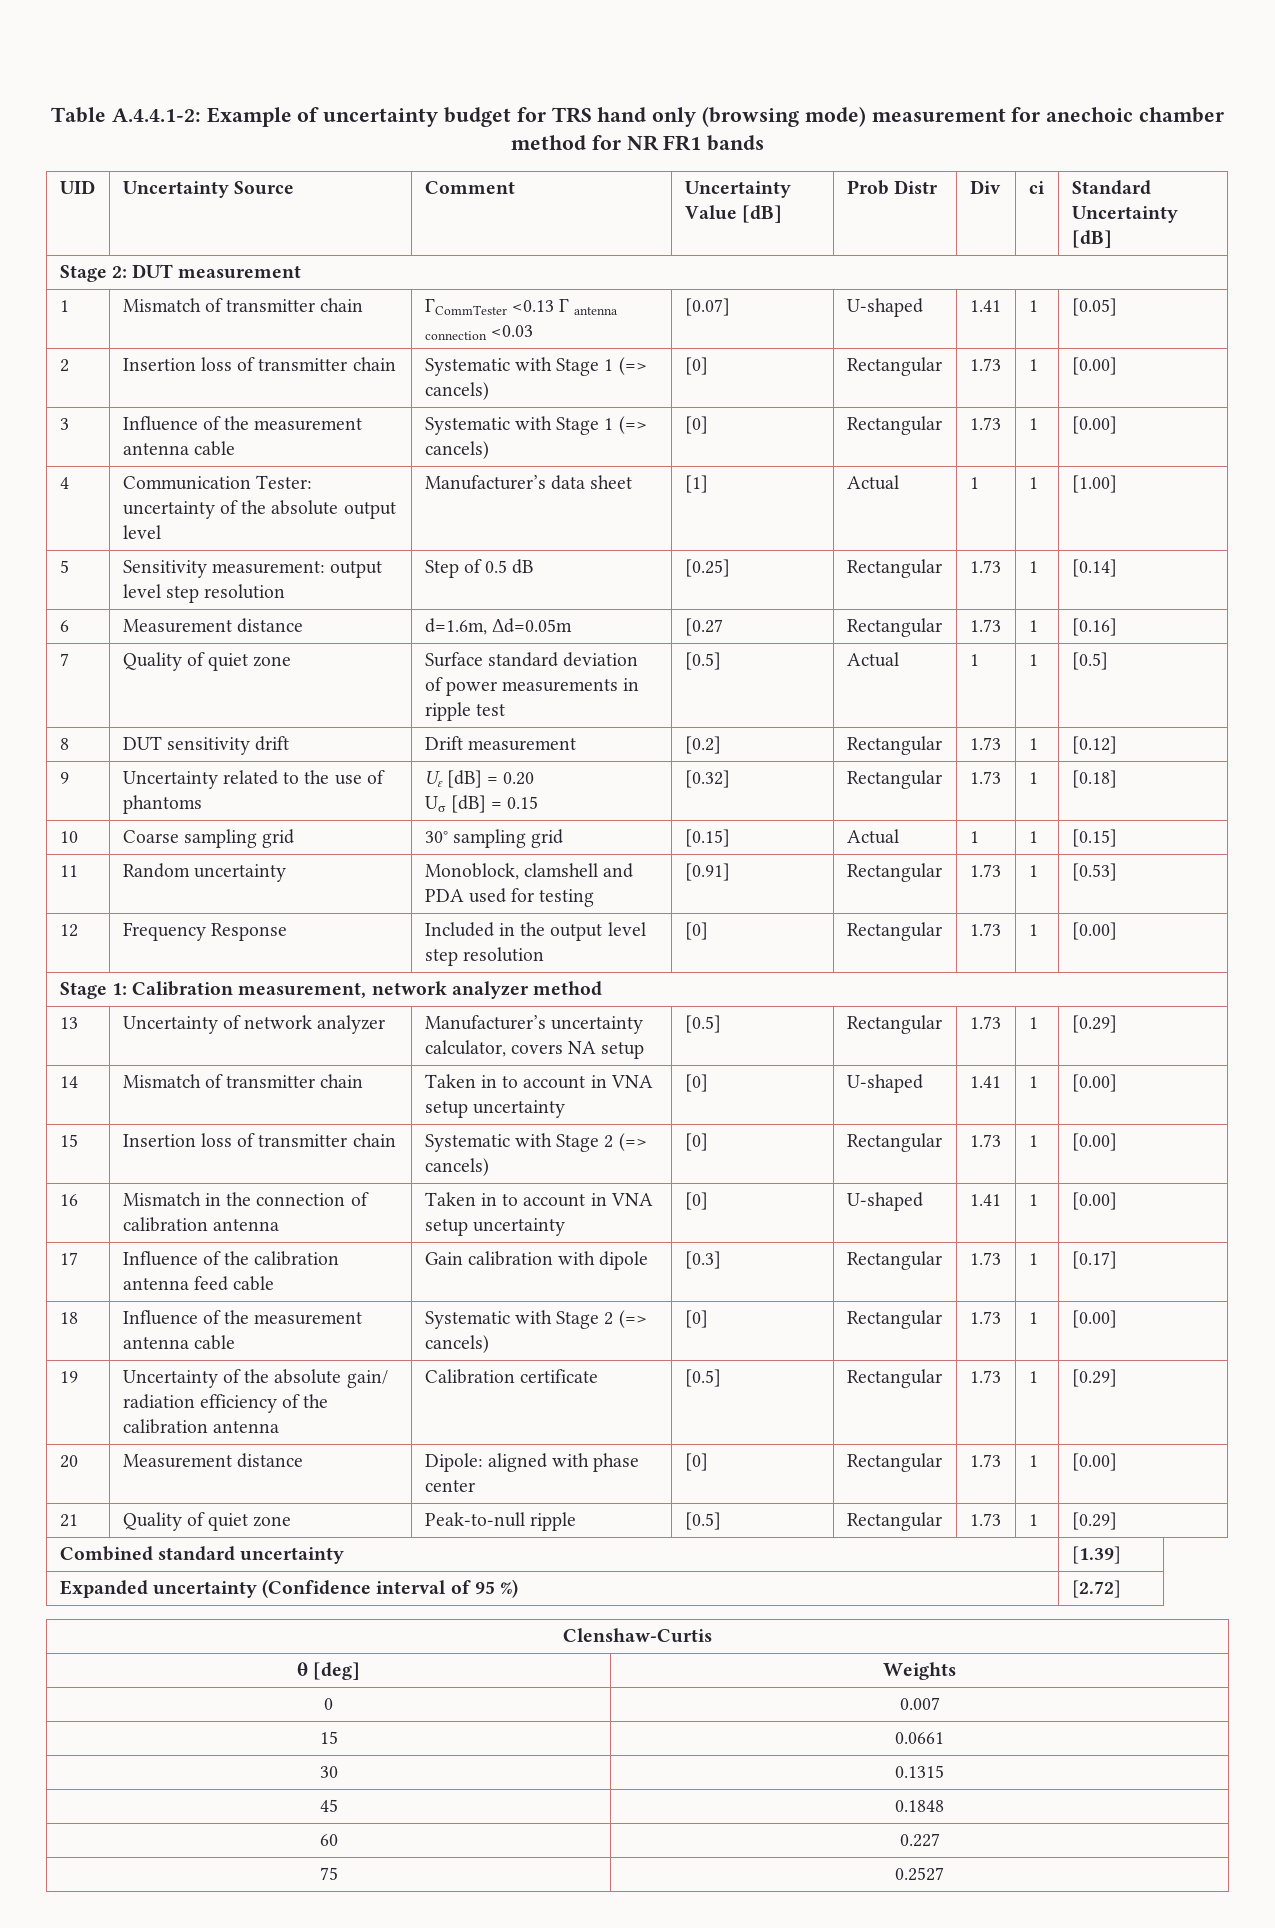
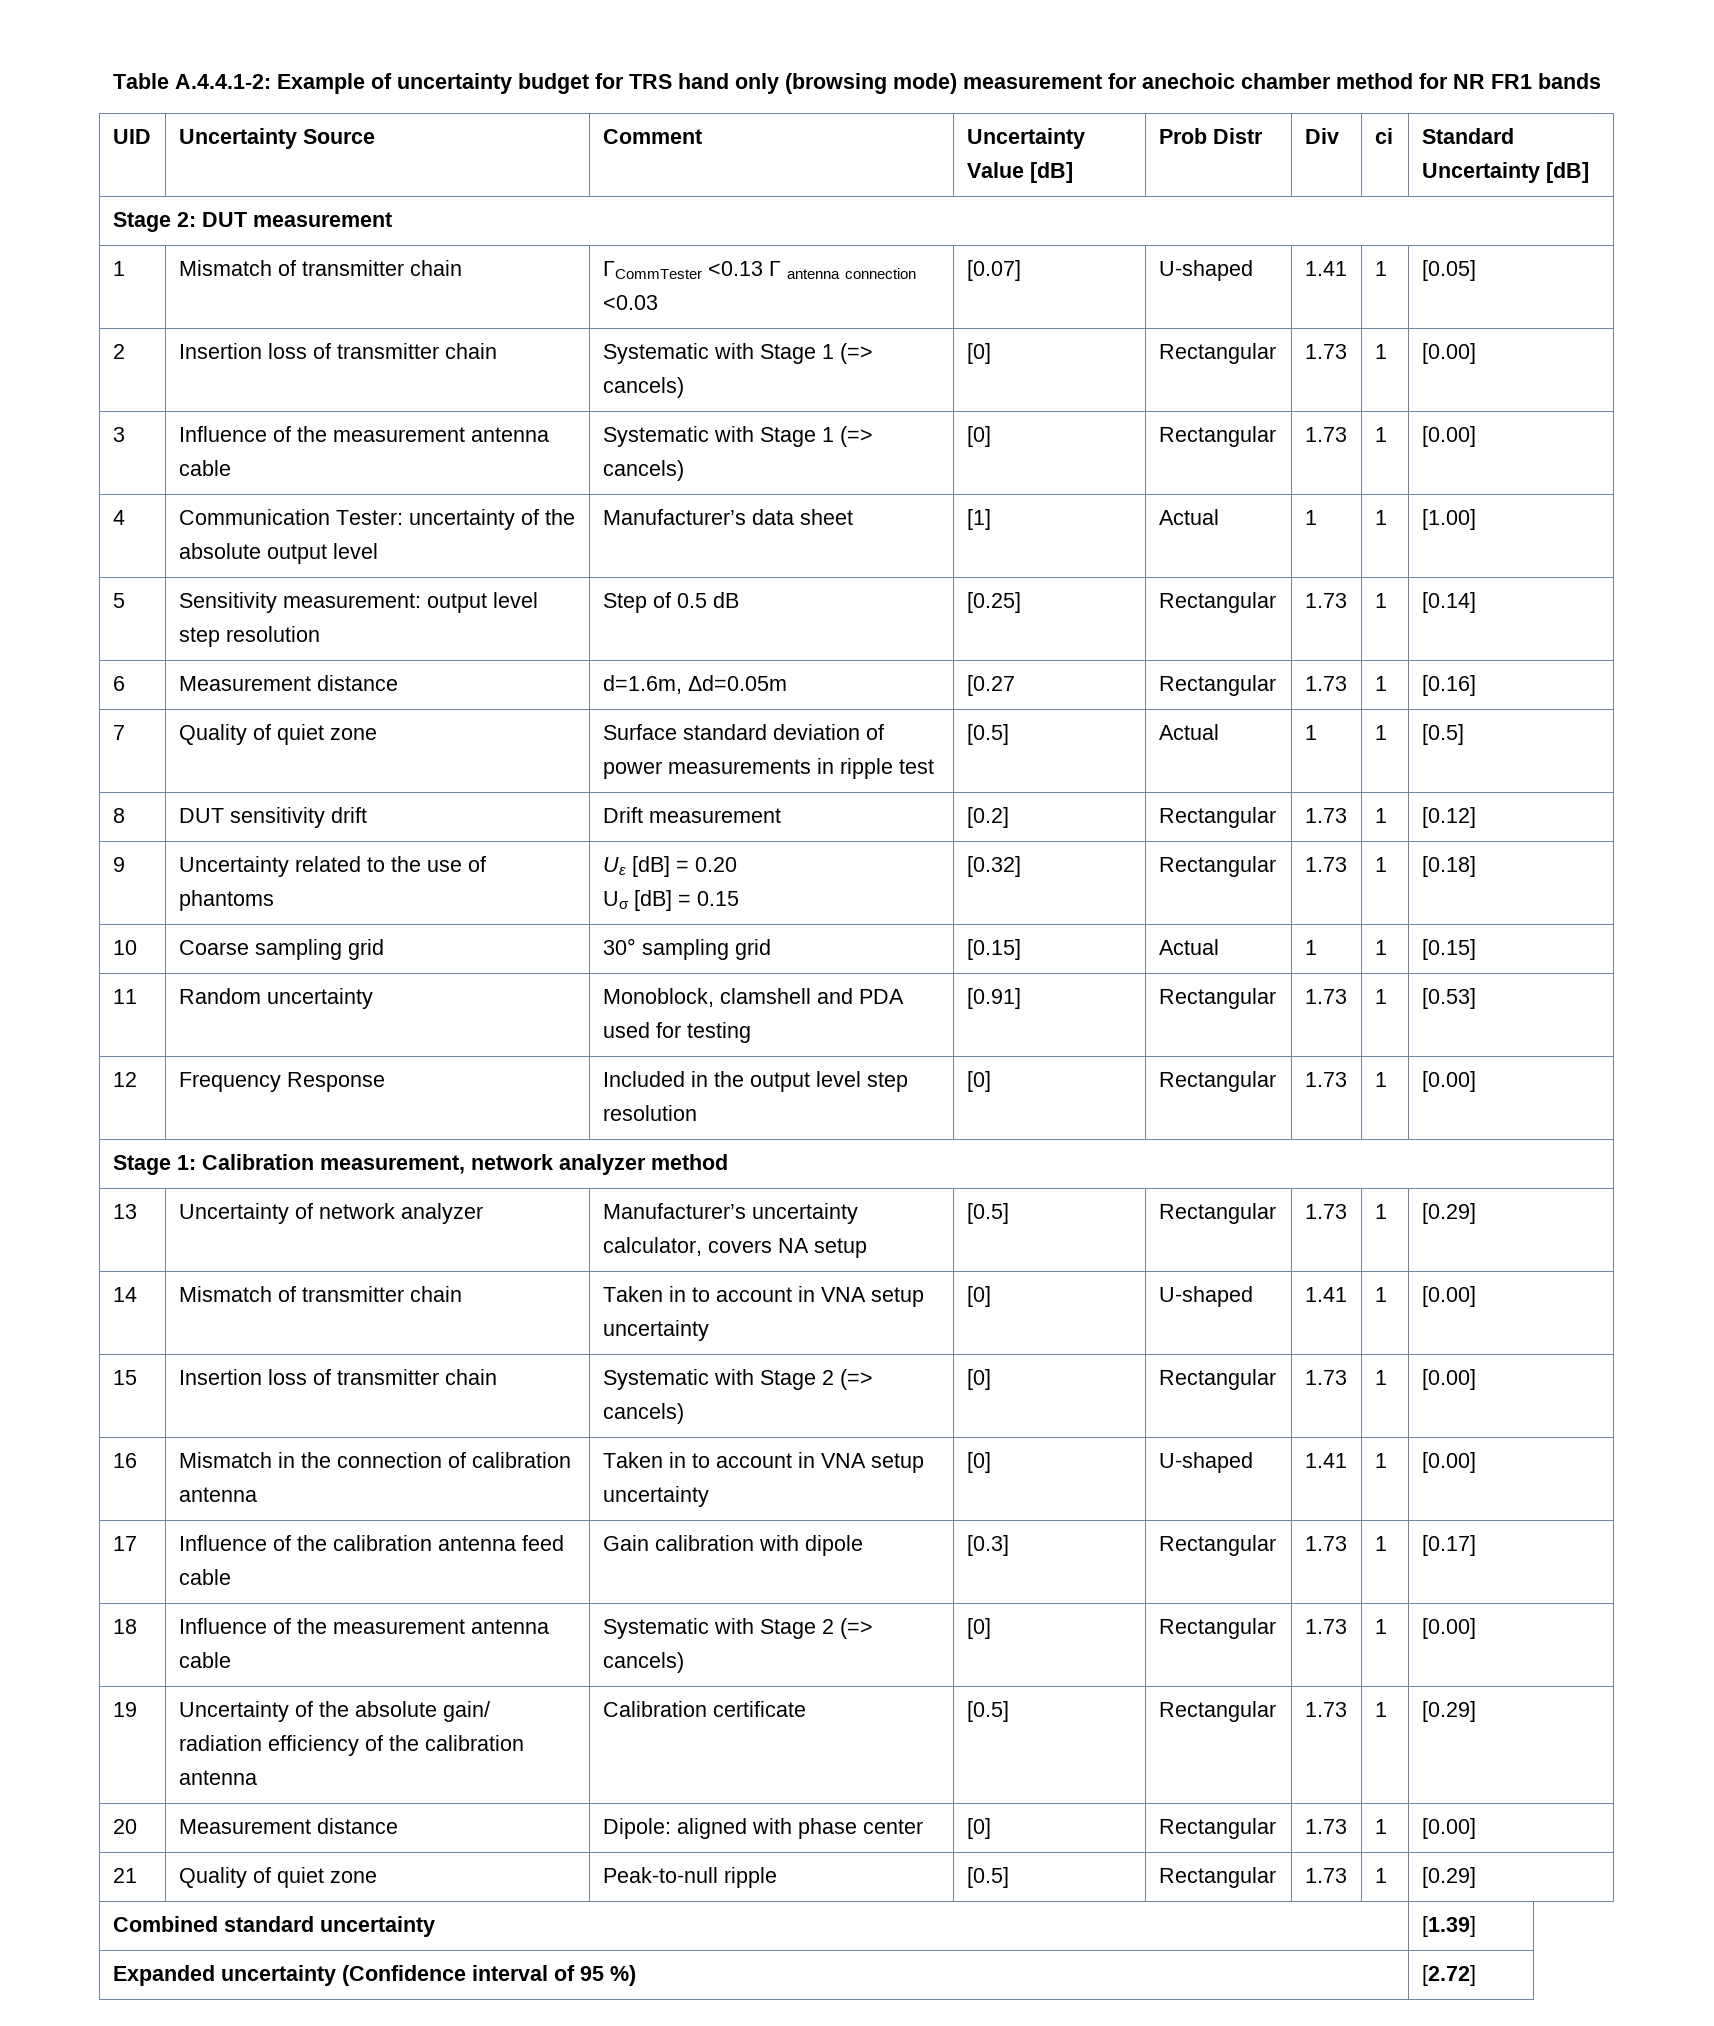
- Clenshaw-Curtis
- θ [deg] | Weights
- 0 | 0.007
- 15 | 0.0661
- 30 | 0.1315
- 45 | 0.1848
- 60 | 0.227
- 75 | 0.2527

